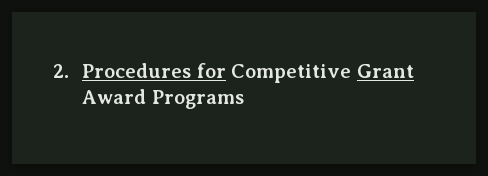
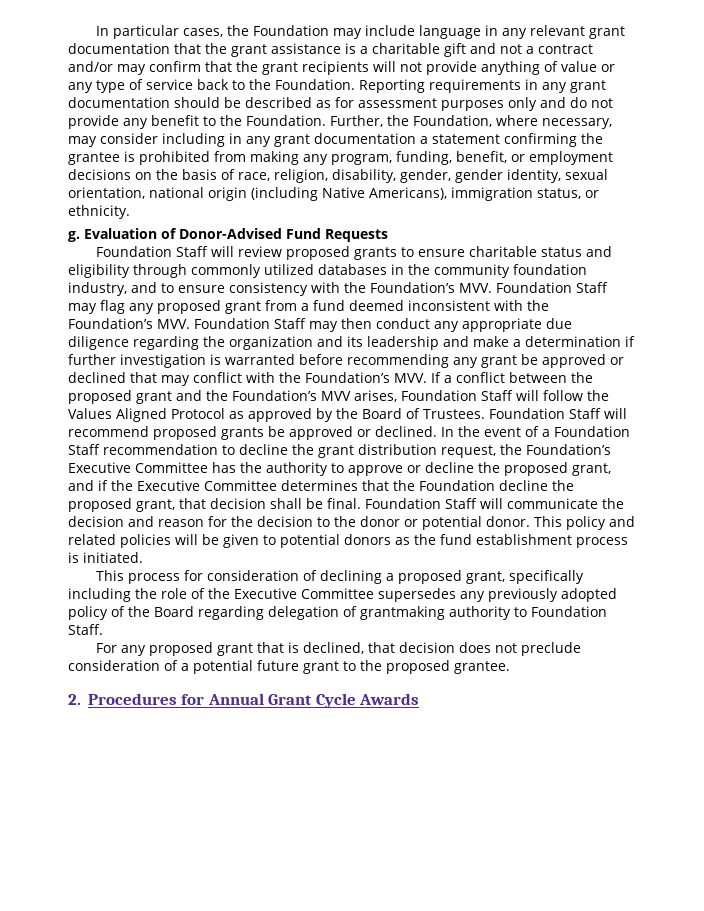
- 2. Procedures for Competitive Grant Award Programs
+ In particular cases, the Foundation may include language in any relevant grant documentation that the grant assistance is a charitable gift and not a contract and/or may confirm that the grant recipients will not provide anything of value or any type of service back to the Foundation. Reporting requirements in any grant documentation should be described as for assessment purposes only and do not provide any benefit to the Foundation. Further, the Foundation, where necessary, may consider including in any grant documentation a statement confirming the grantee is prohibited from making any program, funding, benefit, or employment decisions on the basis of race, religion, disability, gender, gender identity, sexual orientation, national origin (including Native Americans), immigration status, or ethnicity.
+ g. Evaluation of Donor-Advised Fund Requests
+ Foundation Staff will review proposed grants to ensure charitable status and eligibility through commonly utilized databases in the community foundation industry, and to ensure consistency with the Foundation’s MVV. Foundation Staff may flag any proposed grant from a fund deemed inconsistent with the Foundation’s MVV. Foundation Staff may then conduct any appropriate due diligence regarding the organization and its leadership and make a determination if further investigation is warranted before recommending any grant be approved or declined that may conflict with the Foundation’s MVV. If a conflict between the proposed grant and the Foundation’s MVV arises, Foundation Staff will follow the Values Aligned Protocol as approved by the Board of Trustees. Foundation Staff will recommend proposed grants be approved or declined. In the event of a Foundation Staff recommendation to decline the grant distribution request, the Foundation’s Executive Committee has the authority to approve or decline the proposed grant, and if the Executive Committee determines that the Foundation decline the proposed grant, that decision shall be final. Foundation Staff will communicate the decision and reason for the decision to the donor or potential donor. This policy and related policies will be given to potential donors as the fund establishment process is initiated.
+ This process for consideration of declining a proposed grant, specifically including the role of the Executive Committee supersedes any previously adopted policy of the Board regarding delegation of grantmaking authority to Foundation Staff.
+ For any proposed grant that is declined, that decision does not preclude consideration of a potential future grant to the proposed grantee.
+ 2. Procedures for Annual Grant Cycle Awards

